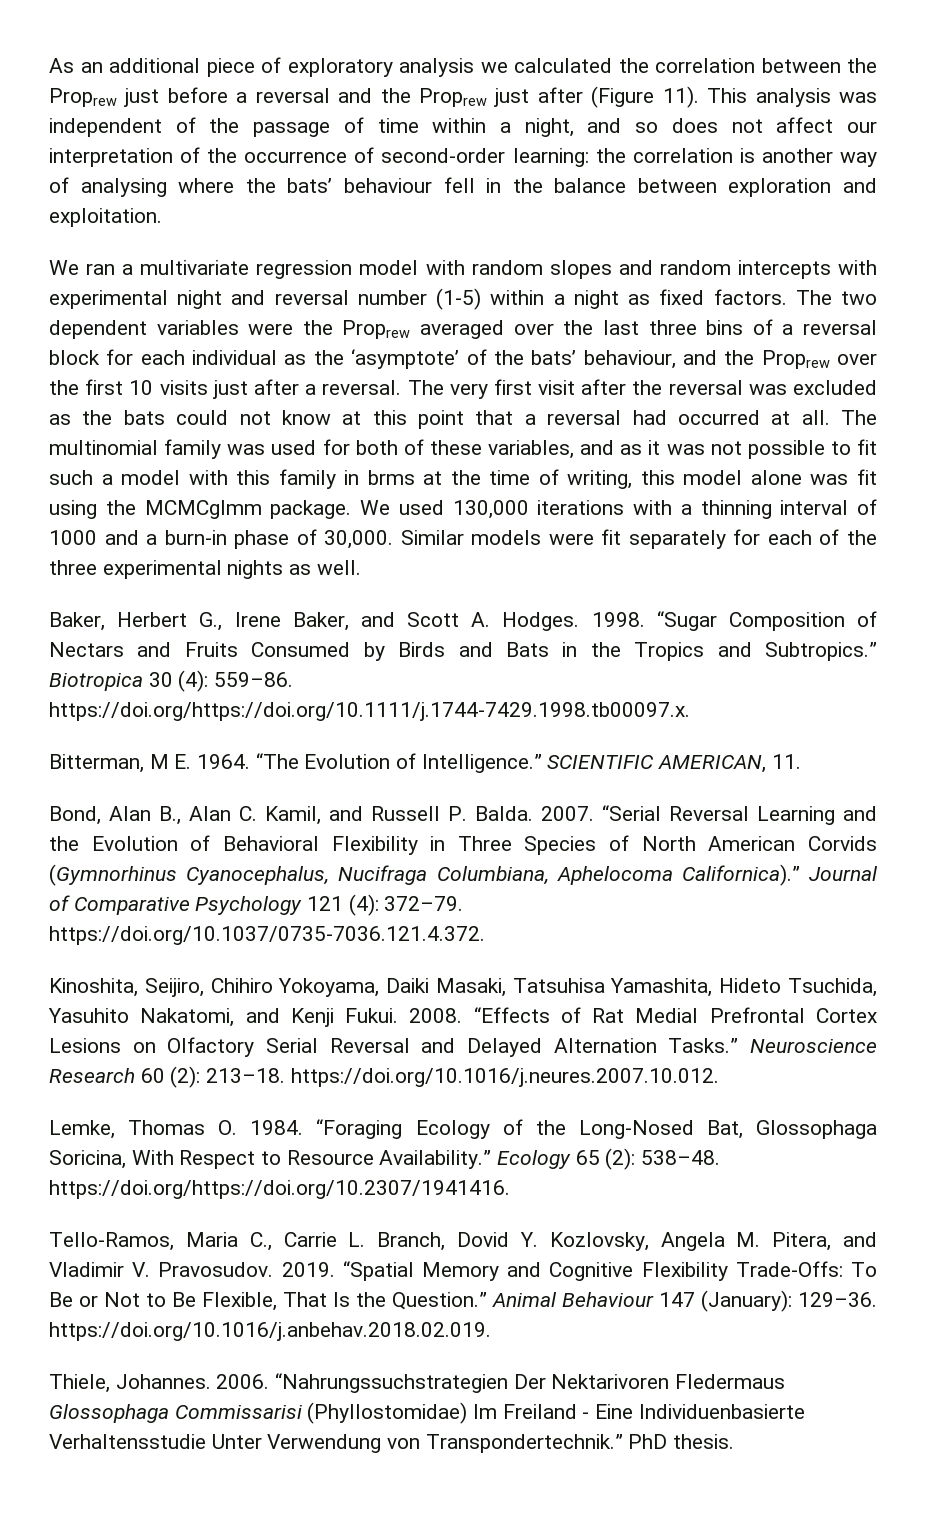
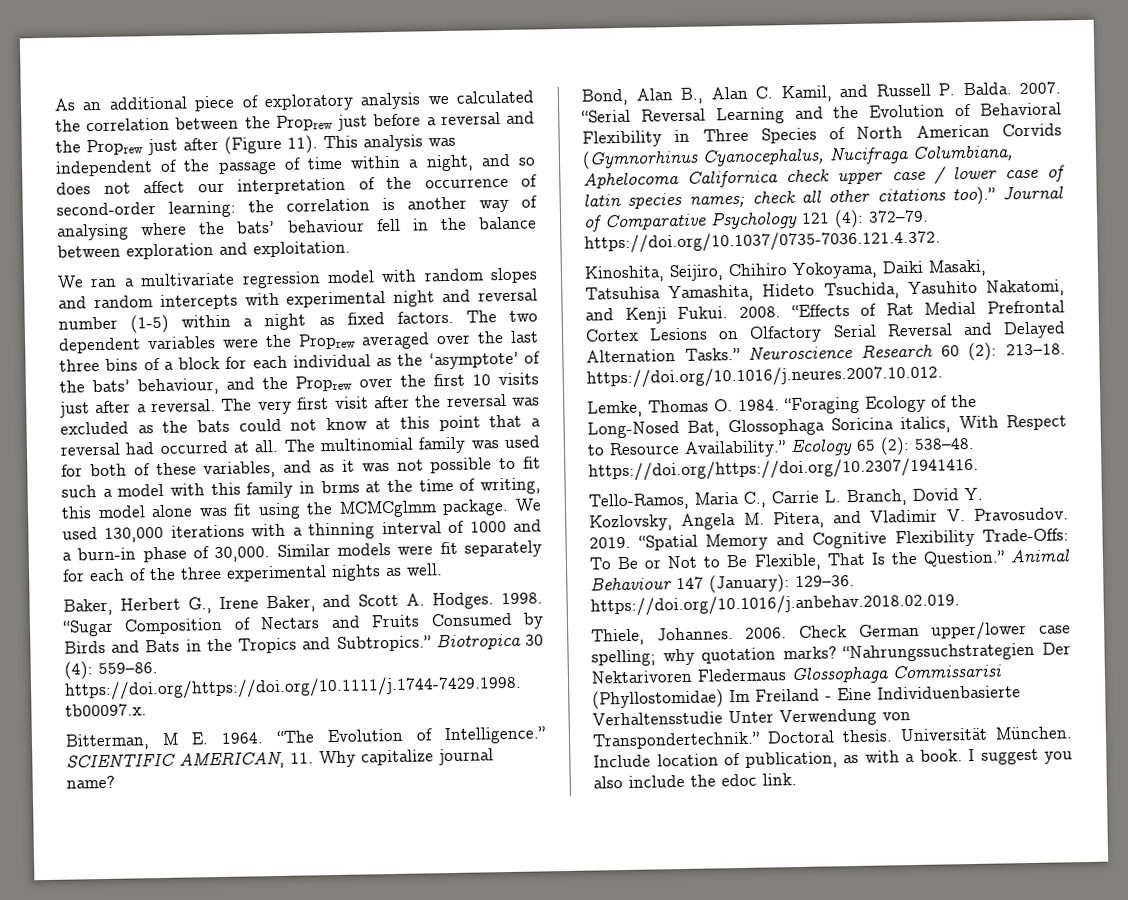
- The two dependent variables were the Proprew averaged over the last three bins of a reversal block for each individual as the ‘asymptote’ of the bats’ behaviour, and the Proprew over the first 10 visits just after a reversal.
+ The two dependent variables were the Proprew averaged over the last three bins of a block for each individual as the ‘asymptote’ of the bats’ behaviour, and the Proprew over the first 10 visits just after a reversal.
- SCIENTIFIC AMERICAN, 11.
+ SCIENTIFIC AMERICAN, 11. Why capitalize journal name?
- “Serial Reversal Learning and the Evolution of Behavioral Flexibility in Three Species of North American Corvids (Gymnorhinus Cyanocephalus, Nucifraga Columbiana, Aphelocoma Californica).”
+ “Serial Reversal Learning and the Evolution of Behavioral Flexibility in Three Species of North American Corvids (Gymnorhinus Cyanocephalus, Nucifraga Columbiana, Aphelocoma Californica check upper case / lower case of latin species names; check all other citations too).”
- “Foraging Ecology of the Long-Nosed Bat, Glossophaga Soricina, With Respect to Resource Availability.”
+ “Foraging Ecology of the Long-Nosed Bat, Glossophaga Soricina italics, With Respect to Resource Availability.”
+ Check German upper/lower case spelling; why quotation marks?
- PhD thesis.
+ Doctoral thesis. Universität München. Include location of publication, as with a book. I suggest you also include the edoc link.

